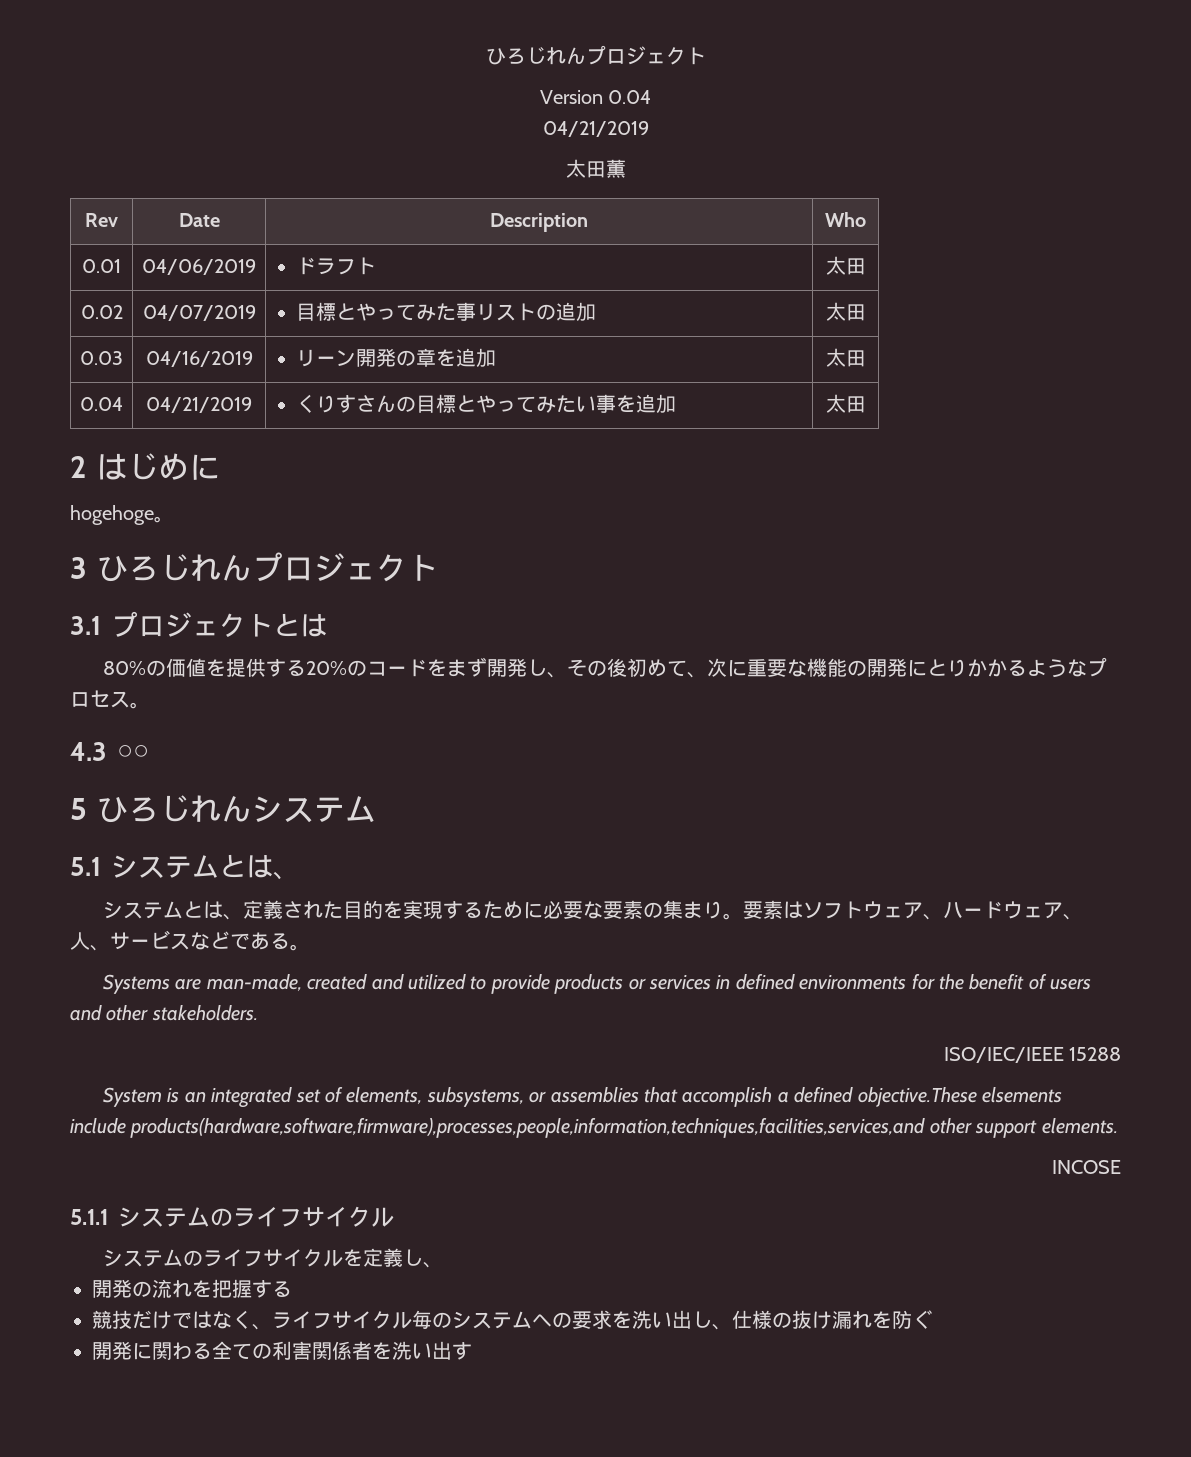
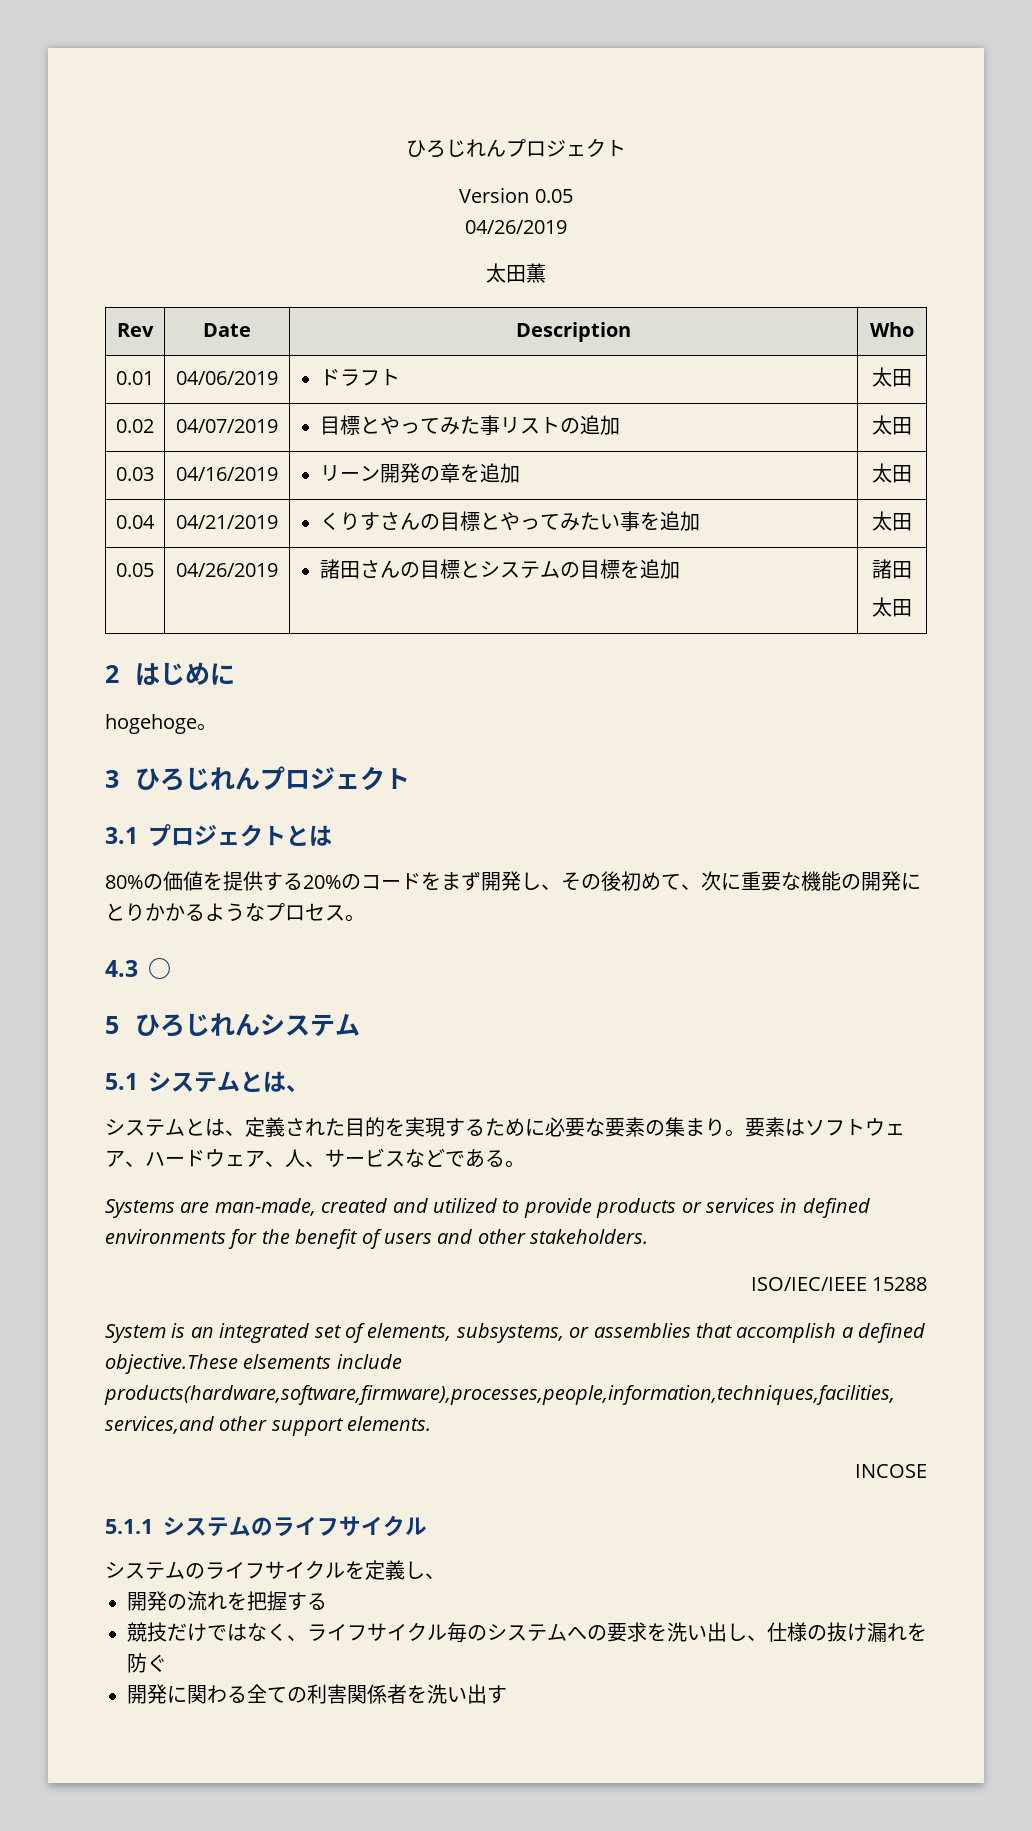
- Version 0.04
- 04/21/2019
+ Version 0.05
+ 04/26/2019
+ 0.05 | 04/26/2019 | 諸田さんの目標とシステムの目標を追加 | 諸田
+ 太田
- 4.3 ○○
+ 4.3 ○

